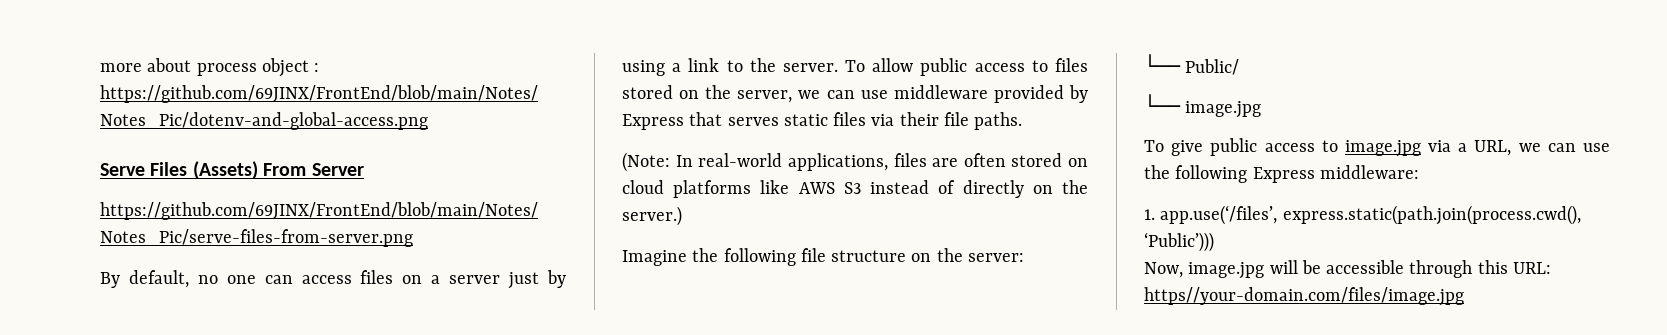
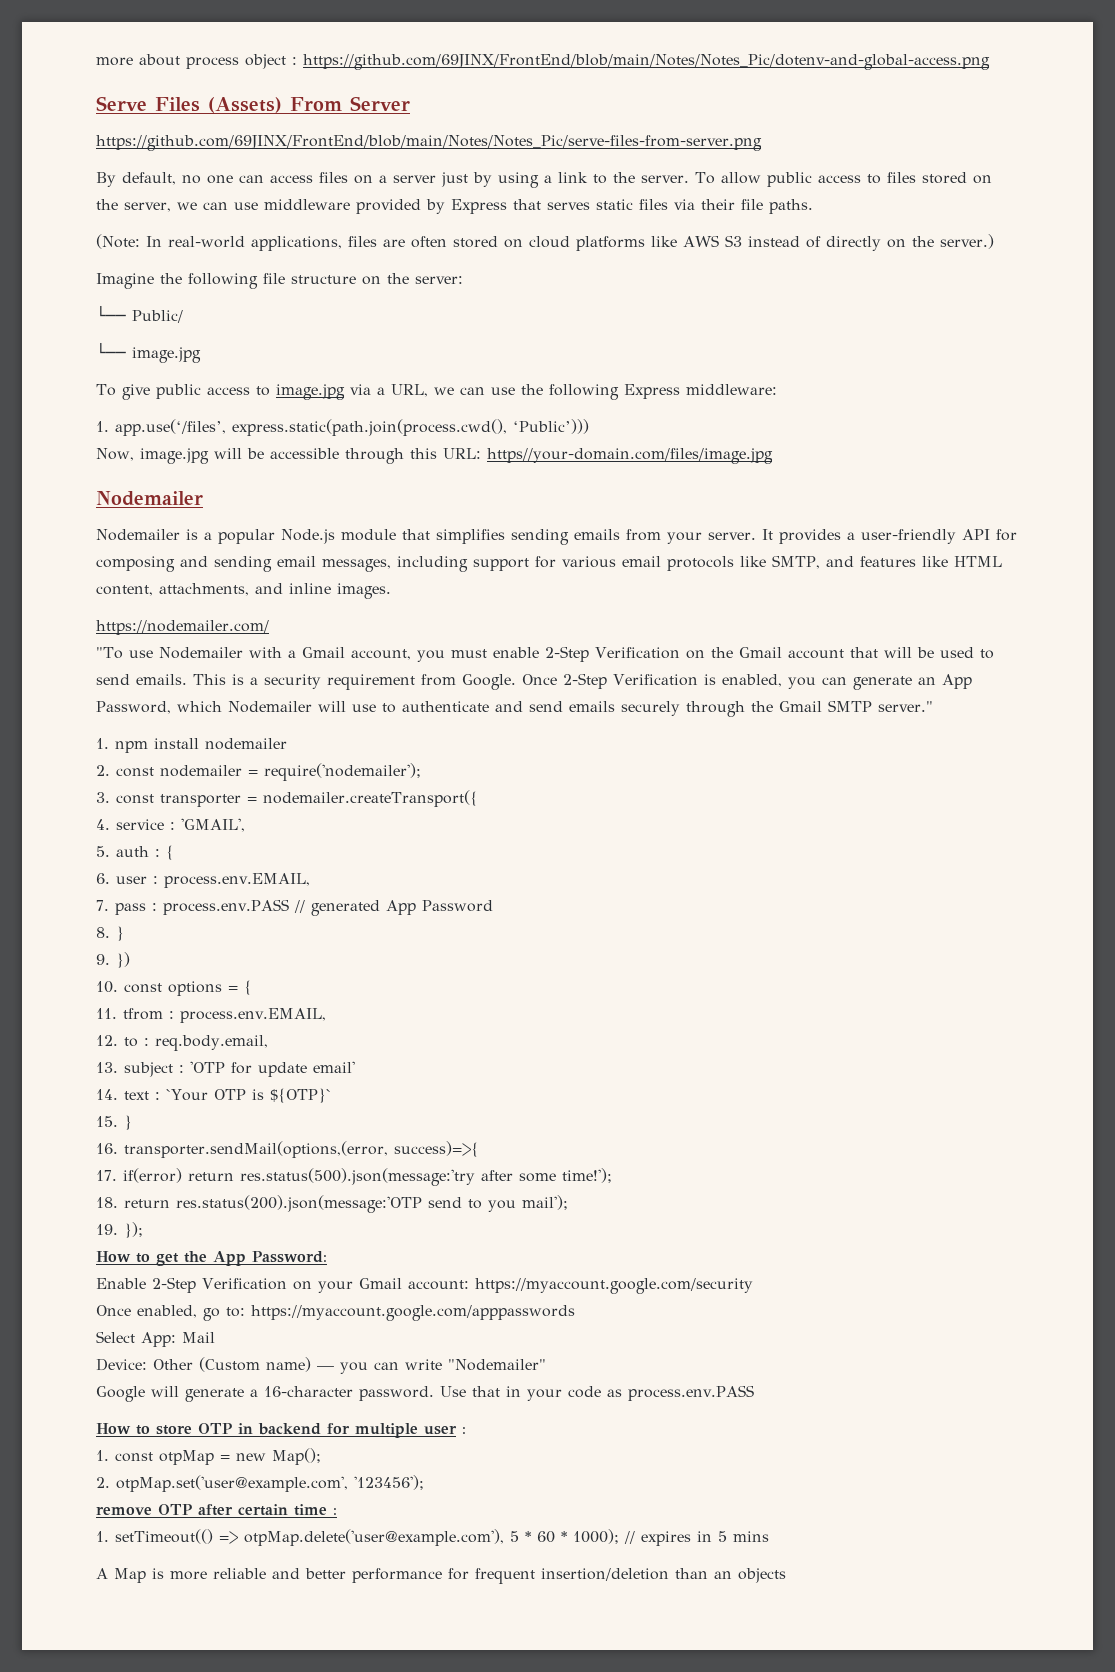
  Now, image.jpg will be accessible through this URL: https//your-domain.com/files/image.jpg
+ Nodemailer
+ Nodemailer is a popular Node.js module that simplifies sending emails from your server. It provides a user-friendly API for composing and sending email messages, including support for various email protocols like SMTP, and features like HTML content, attachments, and inline images.
+ https://nodemailer.com/
+ "To use Nodemailer with a Gmail account, you must enable 2-Step Verification on the Gmail account that will be used to send emails. This is a security requirement from Google. Once 2-Step Verification is enabled, you can generate an App Password, which Nodemailer will use to authenticate and send emails securely through the Gmail SMTP server."
+ 1. npm install nodemailer
+ 2. const nodemailer = require('nodemailer');
+ 3. const transporter = nodemailer.createTransport({
+ 4. service : 'GMAIL',
+ 5. auth : {
+ 6. user : process.env.EMAIL,
+ 7. pass : process.env.PASS // generated App Password
+ 8. }
+ 9. })
+ 10. const options = {
+ 11. tfrom : process.env.EMAIL,
+ 12. to : req.body.email,
+ 13. subject : 'OTP for update email'
+ 14. text : `Your OTP is ${OTP}`
+ 15. }
+ 16. transporter.sendMail(options,(error, success)=>{
+ 17. if(error) return res.status(500).json(message:'try after some time!');
+ 18. return res.status(200).json(message:'OTP send to you mail');
+ 19. });
+ How to get the App Password:
+ Enable 2-Step Verification on your Gmail account: https://myaccount.google.com/security
+ Once enabled, go to: https://myaccount.google.com/apppasswords
+ Select App: Mail
+ Device: Other (Custom name) — you can write "Nodemailer"
+ Google will generate a 16-character password. Use that in your code as process.env.PASS
+ How to store OTP in backend for multiple user :
+ 1. const otpMap = new Map();
+ 2. otpMap.set('user@example.com', '123456');
+ remove OTP after certain time :
+ 1. setTimeout(() => otpMap.delete('user@example.com'), 5 * 60 * 1000); // expires in 5 mins
+ A Map is more reliable and better performance for frequent insertion/deletion than an objects

